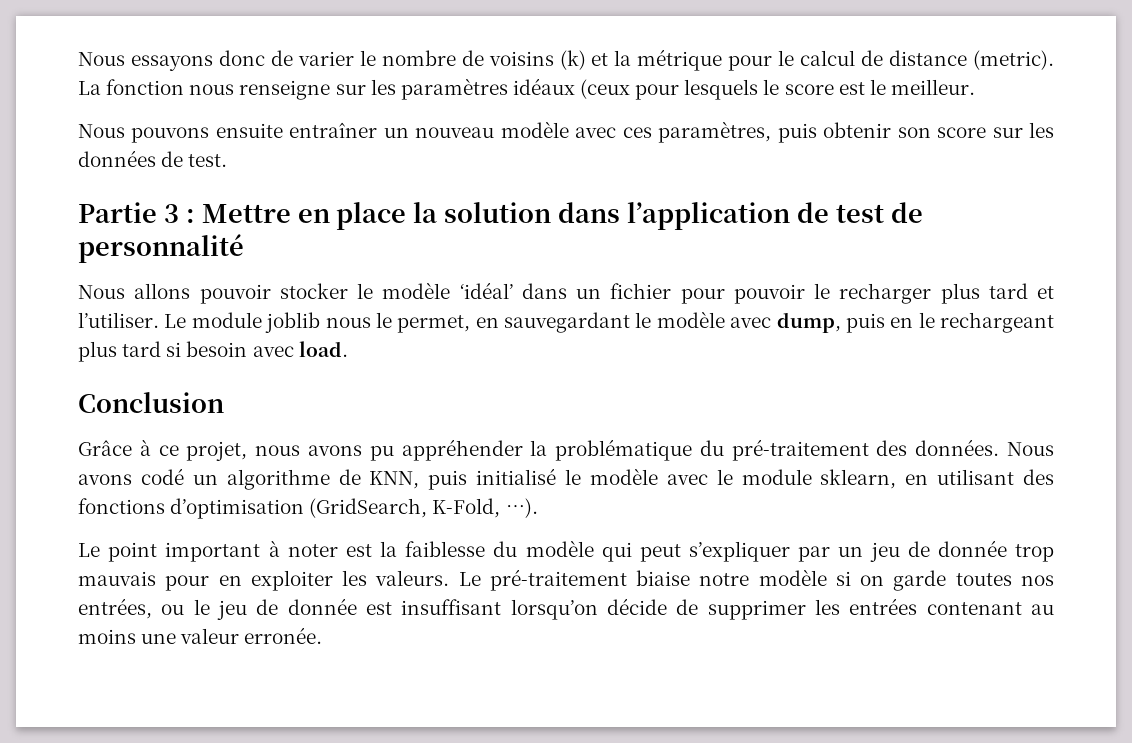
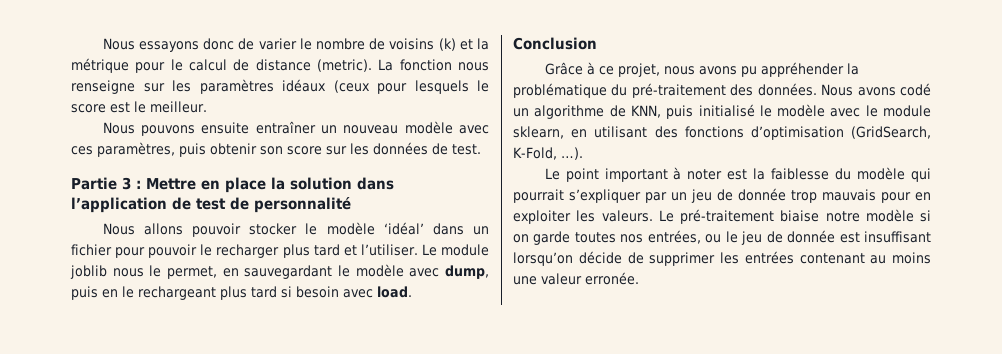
- Le point important à noter est la faiblesse du modèle qui peut s’expliquer par un jeu de donnée trop mauvais pour en exploiter les valeurs.
+ Le point important à noter est la faiblesse du modèle qui pourrait s’expliquer par un jeu de donnée trop mauvais pour en exploiter les valeurs.

